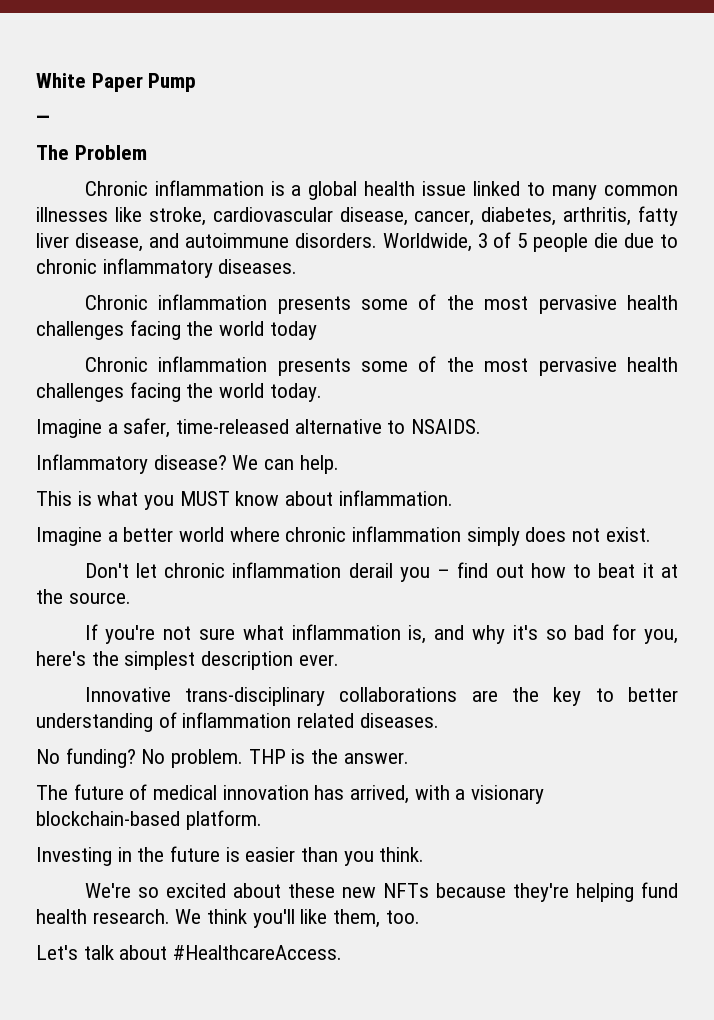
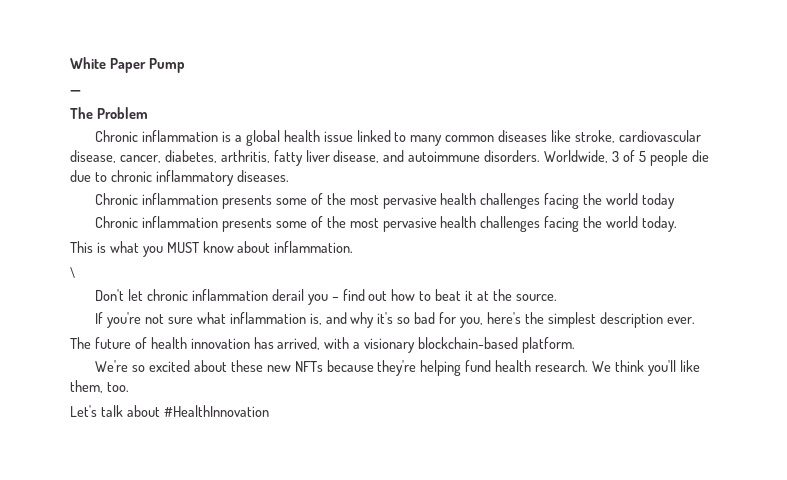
- Chronic inflammation is a global health issue linked to many common illnesses like stroke, cardiovascular disease, cancer, diabetes, arthritis, fatty liver disease, and autoimmune disorders.
+ Chronic inflammation is a global health issue linked to many common diseases like stroke, cardiovascular disease, cancer, diabetes, arthritis, fatty liver disease, and autoimmune disorders.
- Imagine a safer, time-released alternative to NSAIDS.
- Inflammatory disease? We can help.
- Imagine a better world where chronic inflammation simply does not exist.
+ \
- Innovative trans-disciplinary collaborations are the key to better understanding of inflammation related diseases.
- No funding? No problem. THP is the answer.
- The future of medical innovation has arrived, with a visionary blockchain-based platform.
+ The future of health innovation has arrived, with a visionary blockchain-based platform.
- Investing in the future is easier than you think.
- Let's talk about #HealthcareAccess.
+ Let's talk about #HealthInnovation

